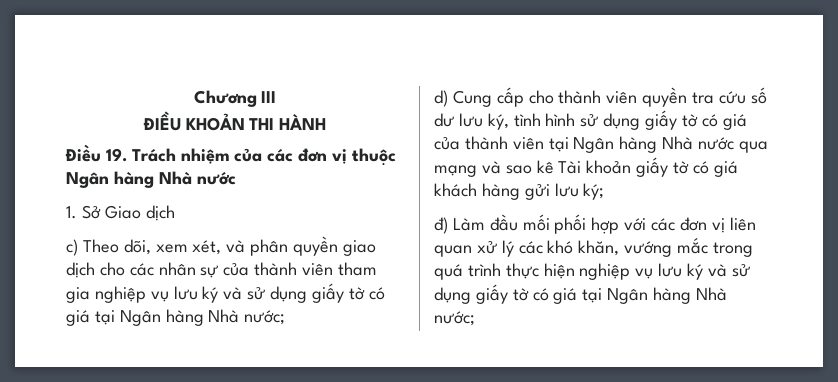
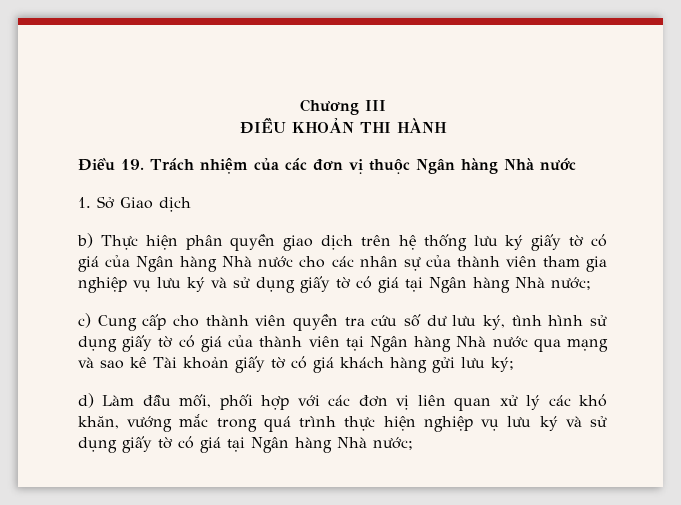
- c) Theo dõi, xem xét, và phân quyền giao dịch cho các nhân sự của thành viên tham gia nghiệp vụ lưu ký và sử dụng giấy tờ có giá tại Ngân hàng Nhà nước;
+ b) Thực hiện phân quyền giao dịch trên hệ thống lưu ký giấy tờ có giá của Ngân hàng Nhà nước cho các nhân sự của thành viên tham gia nghiệp vụ lưu ký và sử dụng giấy tờ có giá tại Ngân hàng Nhà nước;
- d) Cung cấp cho thành viên quyền tra cứu số dư lưu ký, tình hình sử dụng giấy tờ có giá của thành viên tại Ngân hàng Nhà nước qua mạng và sao kê Tài khoản giấy tờ có giá khách hàng gửi lưu ký;
+ c) Cung cấp cho thành viên quyền tra cứu số dư lưu ký, tình hình sử dụng giấy tờ có giá của thành viên tại Ngân hàng Nhà nước qua mạng và sao kê Tài khoản giấy tờ có giá khách hàng gửi lưu ký;
- đ) Làm đầu mối phối hợp với các đơn vị liên quan xử lý các khó khăn, vướng mắc trong quá trình thực hiện nghiệp vụ lưu ký và sử dụng giấy tờ có giá tại Ngân hàng Nhà nước;
+ d) Làm đầu mối, phối hợp với các đơn vị liên quan xử lý các khó khăn, vướng mắc trong quá trình thực hiện nghiệp vụ lưu ký và sử dụng giấy tờ có giá tại Ngân hàng Nhà nước;

